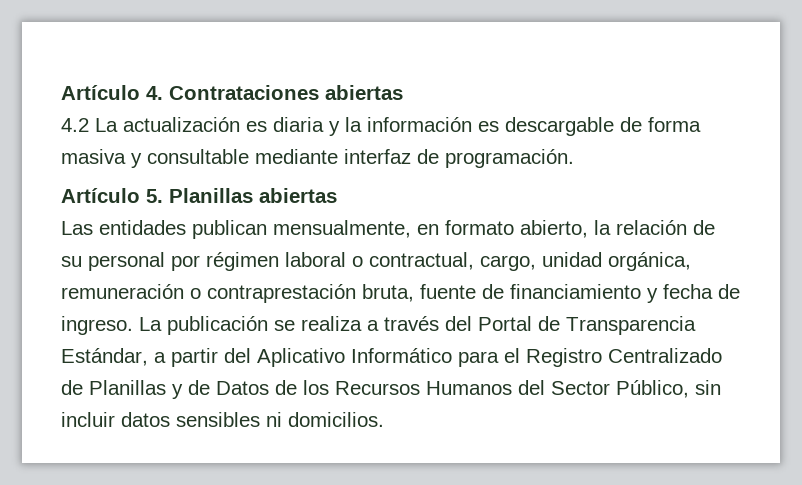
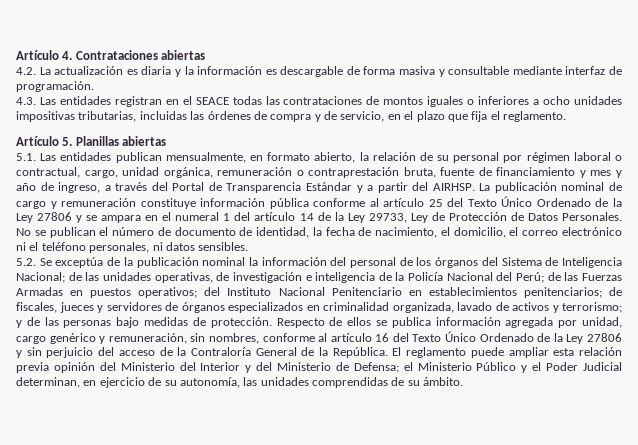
- 4.2 La actualización es diaria y la información es descargable de forma masiva y consultable mediante interfaz de programación.
+ 4.2. La actualización es diaria y la información es descargable de forma masiva y consultable mediante interfaz de programación.
+ 4.3. Las entidades registran en el SEACE todas las contrataciones de montos iguales o inferiores a ocho unidades impositivas tributarias, incluidas las órdenes de compra y de servicio, en el plazo que fija el reglamento.
- Las entidades publican mensualmente, en formato abierto, la relación de su personal por régimen laboral o contractual, cargo, unidad orgánica, remuneración o contraprestación bruta, fuente de financiamiento y fecha de ingreso. La publicación se realiza a través del Portal de Transparencia Estándar, a partir del Aplicativo Informático para el Registro Centralizado de Planillas y de Datos de los Recursos Humanos del Sector Público, sin incluir datos sensibles ni domicilios.
+ 5.1. Las entidades publican mensualmente, en formato abierto, la relación de su personal por régimen laboral o contractual, cargo, unidad orgánica, remuneración o contraprestación bruta, fuente de financiamiento y mes y año de ingreso, a través del Portal de Transparencia Estándar y a partir del AIRHSP. La publicación nominal de cargo y remuneración constituye información pública conforme al artículo 25 del Texto Único Ordenado de la Ley 27806 y se ampara en el numeral 1 del artículo 14 de la Ley 29733, Ley de Protección de Datos Personales. No se publican el número de documento de identidad, la fecha de nacimiento, el domicilio, el correo electrónico ni el teléfono personales, ni datos sensibles.
+ 5.2. Se exceptúa de la publicación nominal la información del personal de los órganos del Sistema de Inteligencia Nacional; de las unidades operativas, de investigación e inteligencia de la Policía Nacional del Perú; de las Fuerzas Armadas en puestos operativos; del Instituto Nacional Penitenciario en establecimientos penitenciarios; de fiscales, jueces y servidores de órganos especializados en criminalidad organizada, lavado de activos y terrorismo; y de las personas bajo medidas de protección. Respecto de ellos se publica información agregada por unidad, cargo genérico y remuneración, sin nombres, conforme al artículo 16 del Texto Único Ordenado de la Ley 27806 y sin perjuicio del acceso de la Contraloría General de la República. El reglamento puede ampliar esta relación previa opinión del Ministerio del Interior y del Ministerio de Defensa; el Ministerio Público y el Poder Judicial determinan, en ejercicio de su autonomía, las unidades comprendidas de su ámbito.

